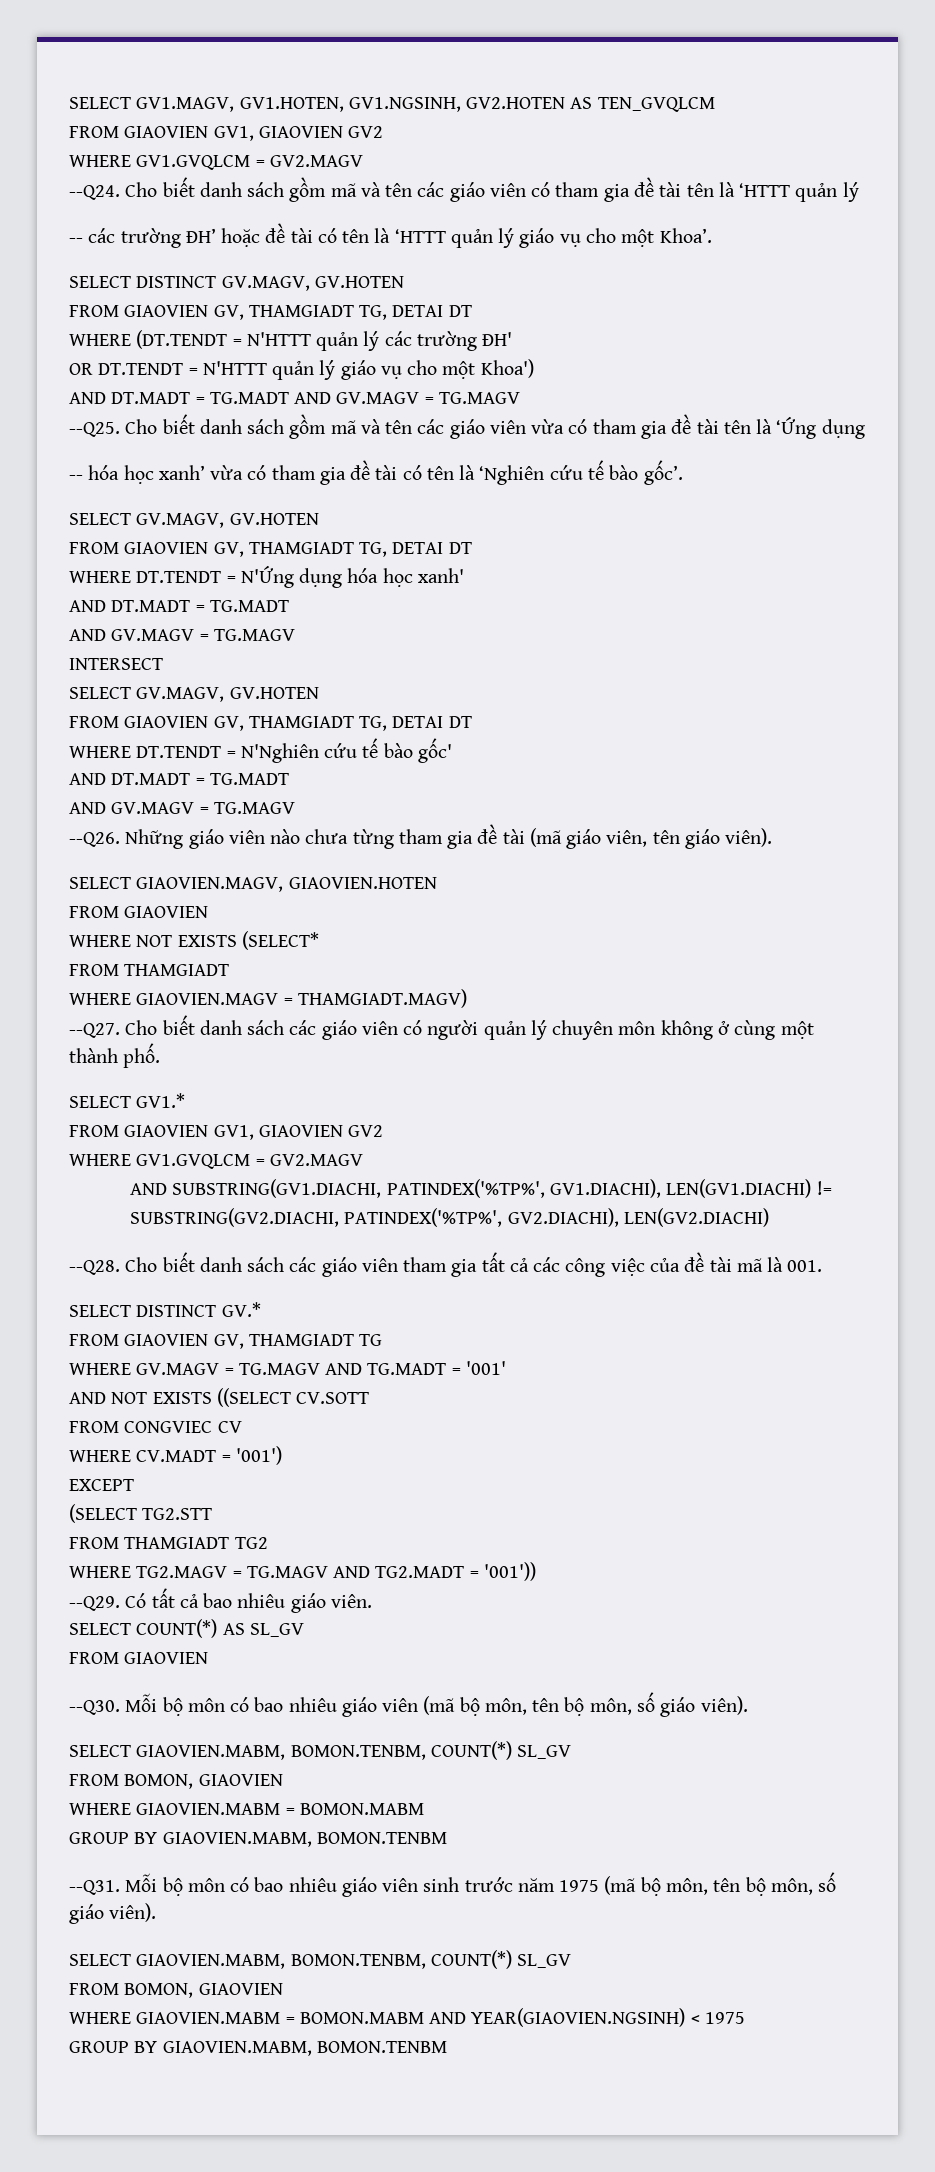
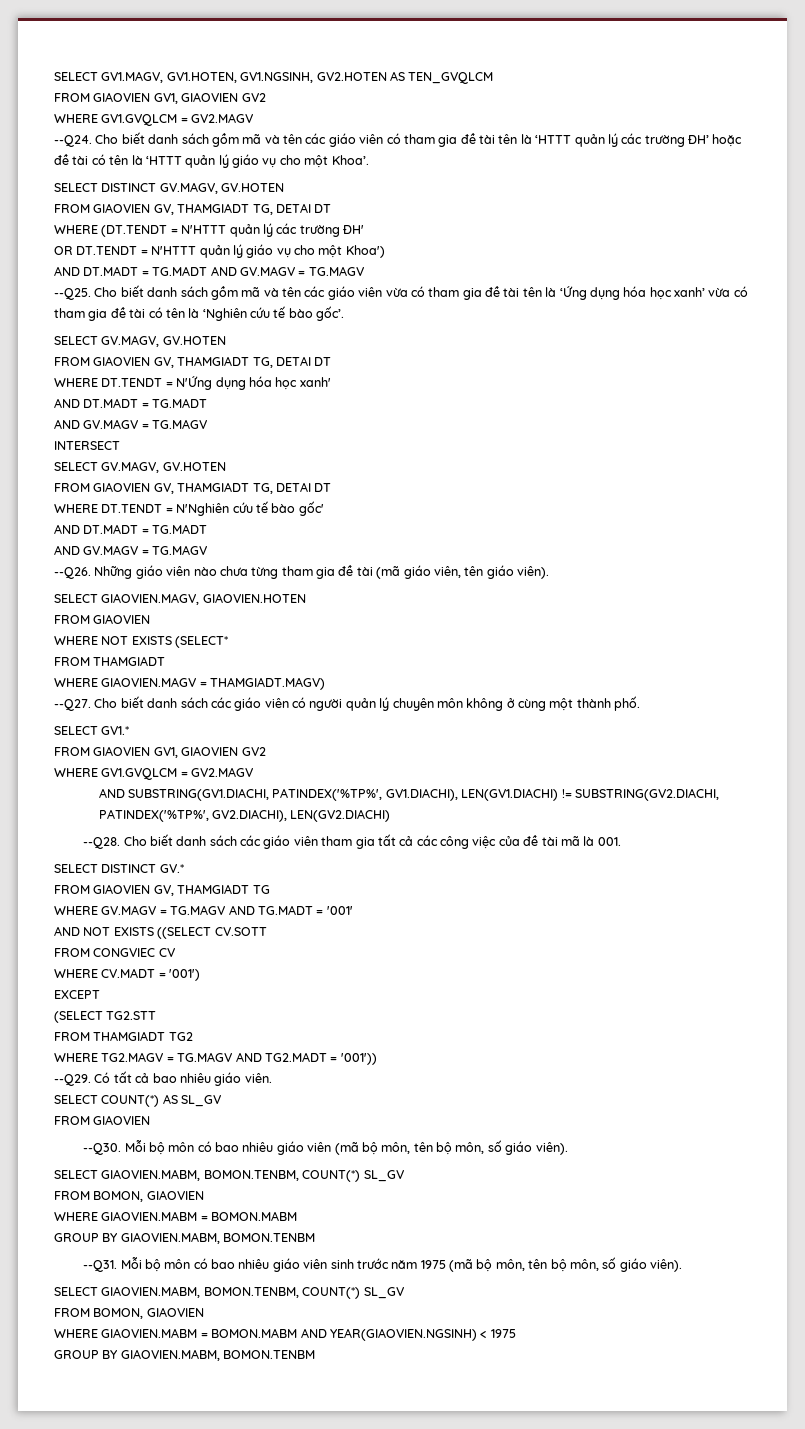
- Cho biết danh sách gồm mã và tên các giáo viên có tham gia đề tài tên là ‘HTTT quản lý
- -- các trường ĐH’ hoặc đề tài có tên là ‘HTTT quản lý giáo vụ cho một Khoa’.
+ Cho biết danh sách gồm mã và tên các giáo viên có tham gia đề tài tên là ‘HTTT quản lý các trường ĐH’ hoặc đề tài có tên là ‘HTTT quản lý giáo vụ cho một Khoa’.
- Cho biết danh sách gồm mã và tên các giáo viên vừa có tham gia đề tài tên là ‘Ứng dụng
- -- hóa học xanh’ vừa có tham gia đề tài có tên là ‘Nghiên cứu tế bào gốc’.
+ Cho biết danh sách gồm mã và tên các giáo viên vừa có tham gia đề tài tên là ‘Ứng dụng hóa học xanh’ vừa có tham gia đề tài có tên là ‘Nghiên cứu tế bào gốc’.

